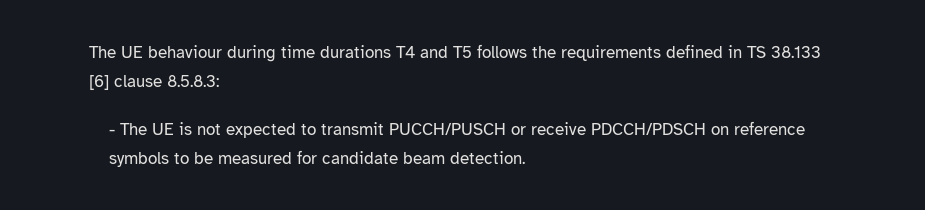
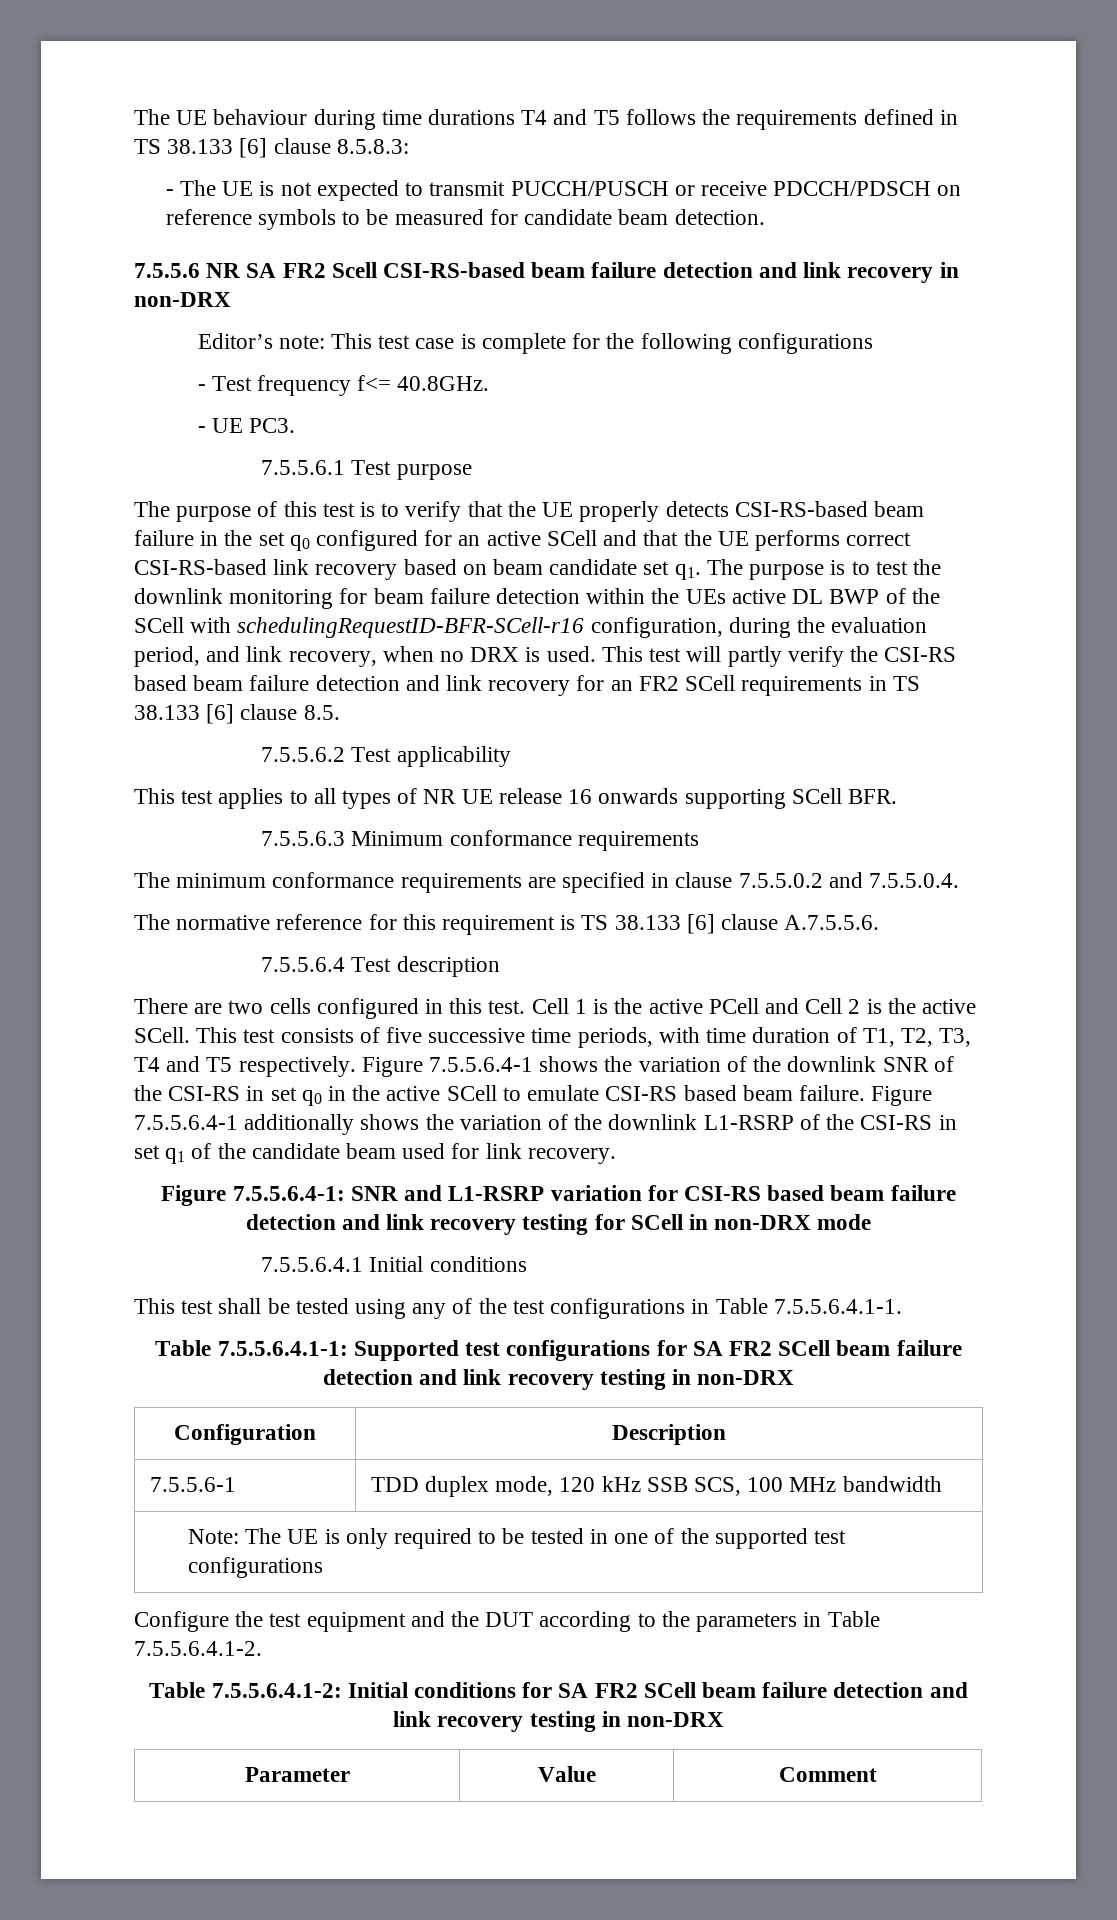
+ 7.5.5.6 NR SA FR2 Scell CSI-RS-based beam failure detection and link recovery in non-DRX
+ Editor’s note: This test case is complete for the following configurations
+ - Test frequency f<= 40.8GHz.
+ - UE PC3.
+ 7.5.5.6.1 Test purpose
+ The purpose of this test is to verify that the UE properly detects CSI-RS-based beam failure in the set q0 configured for an active SCell and that the UE performs correct CSI-RS-based link recovery based on beam candidate set q1. The purpose is to test the downlink monitoring for beam failure detection within the UEs active DL BWP of the SCell with schedulingRequestID-BFR-SCell-r16 configuration, during the evaluation period, and link recovery, when no DRX is used. This test will partly verify the CSI-RS based beam failure detection and link recovery for an FR2 SCell requirements in TS 38.133 [6] clause 8.5.
+ 7.5.5.6.2 Test applicability
+ This test applies to all types of NR UE release 16 onwards supporting SCell BFR.
+ 7.5.5.6.3 Minimum conformance requirements
+ The minimum conformance requirements are specified in clause 7.5.5.0.2 and 7.5.5.0.4.
+ The normative reference for this requirement is TS 38.133 [6] clause A.7.5.5.6.
+ 7.5.5.6.4 Test description
+ There are two cells configured in this test. Cell 1 is the active PCell and Cell 2 is the active SCell. This test consists of five successive time periods, with time duration of T1, T2, T3, T4 and T5 respectively. Figure 7.5.5.6.4-1 shows the variation of the downlink SNR of the CSI-RS in set q0 in the active SCell to emulate CSI-RS based beam failure. Figure 7.5.5.6.4-1 additionally shows the variation of the downlink L1-RSRP of the CSI-RS in set q1 of the candidate beam used for link recovery.
+ Figure 7.5.5.6.4-1: SNR and L1-RSRP variation for CSI-RS based beam failure detection and link recovery testing for SCell in non-DRX mode
+ 7.5.5.6.4.1 Initial conditions
+ This test shall be tested using any of the test configurations in Table 7.5.5.6.4.1-1.
+ Table 7.5.5.6.4.1-1: Supported test configurations for SA FR2 SCell beam failure detection and link recovery testing in non-DRX
+ Configuration | Description
+ 7.5.5.6-1 | TDD duplex mode, 120 kHz SSB SCS, 100 MHz bandwidth
+ Note: The UE is only required to be tested in one of the supported test configurations
+ Configure the test equipment and the DUT according to the parameters in Table 7.5.5.6.4.1-2.
+ Table 7.5.5.6.4.1-2: Initial conditions for SA FR2 SCell beam failure detection and link recovery testing in non-DRX
+ Parameter | Value | Comment

